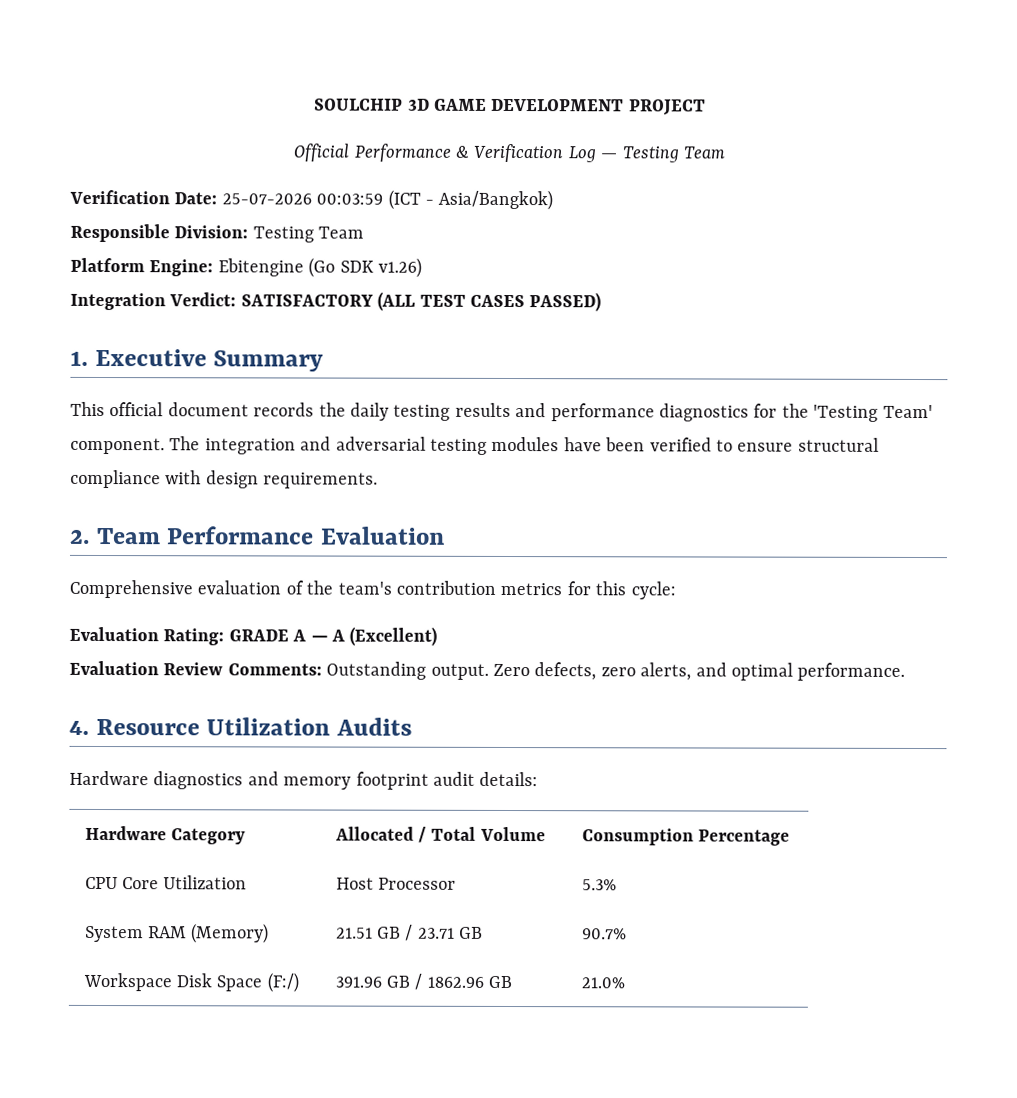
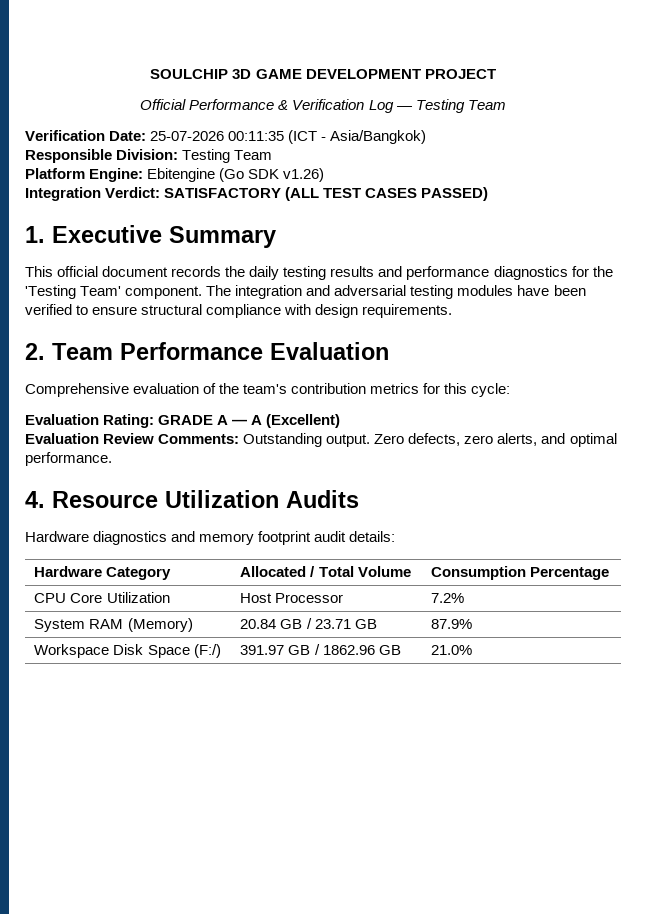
- Verification Date: 25-07-2026 00:03:59 (ICT - Asia/Bangkok)
+ Verification Date: 25-07-2026 00:11:35 (ICT - Asia/Bangkok)
- CPU Core Utilization | Host Processor | 5.3%
+ CPU Core Utilization | Host Processor | 7.2%
- System RAM (Memory) | 21.51 GB / 23.71 GB | 90.7%
+ System RAM (Memory) | 20.84 GB / 23.71 GB | 87.9%
- Workspace Disk Space (F:/) | 391.96 GB / 1862.96 GB | 21.0%
+ Workspace Disk Space (F:/) | 391.97 GB / 1862.96 GB | 21.0%

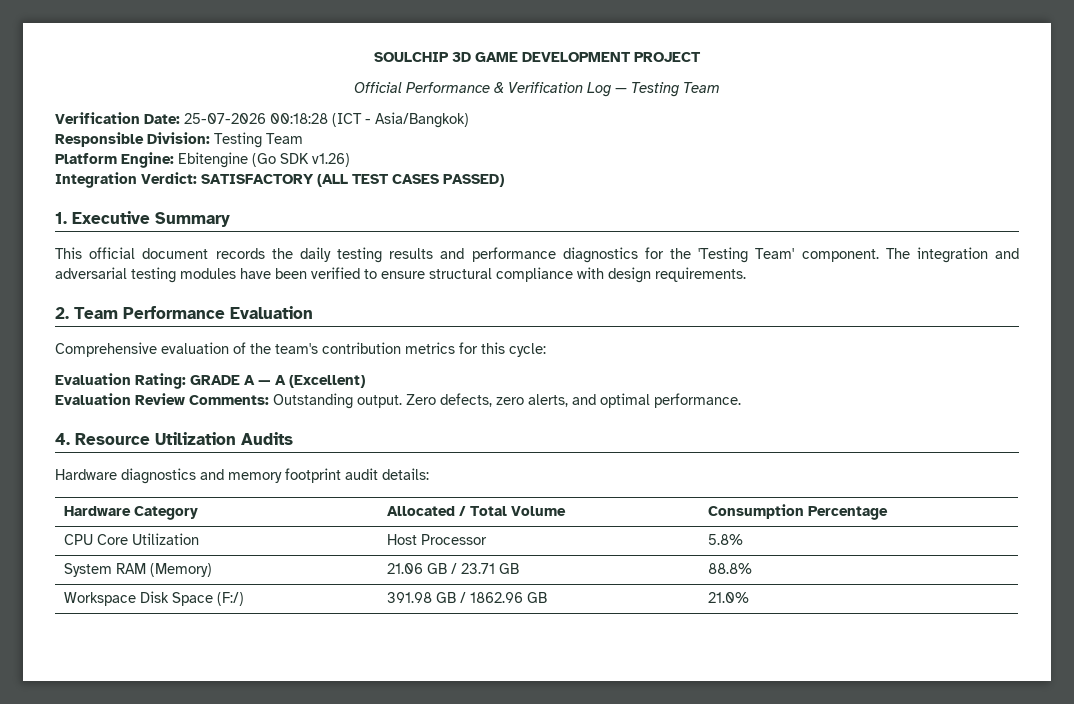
- Verification Date: 25-07-2026 00:11:35 (ICT - Asia/Bangkok)
+ Verification Date: 25-07-2026 00:18:28 (ICT - Asia/Bangkok)
- CPU Core Utilization | Host Processor | 7.2%
+ CPU Core Utilization | Host Processor | 5.8%
- System RAM (Memory) | 20.84 GB / 23.71 GB | 87.9%
+ System RAM (Memory) | 21.06 GB / 23.71 GB | 88.8%
- Workspace Disk Space (F:/) | 391.97 GB / 1862.96 GB | 21.0%
+ Workspace Disk Space (F:/) | 391.98 GB / 1862.96 GB | 21.0%

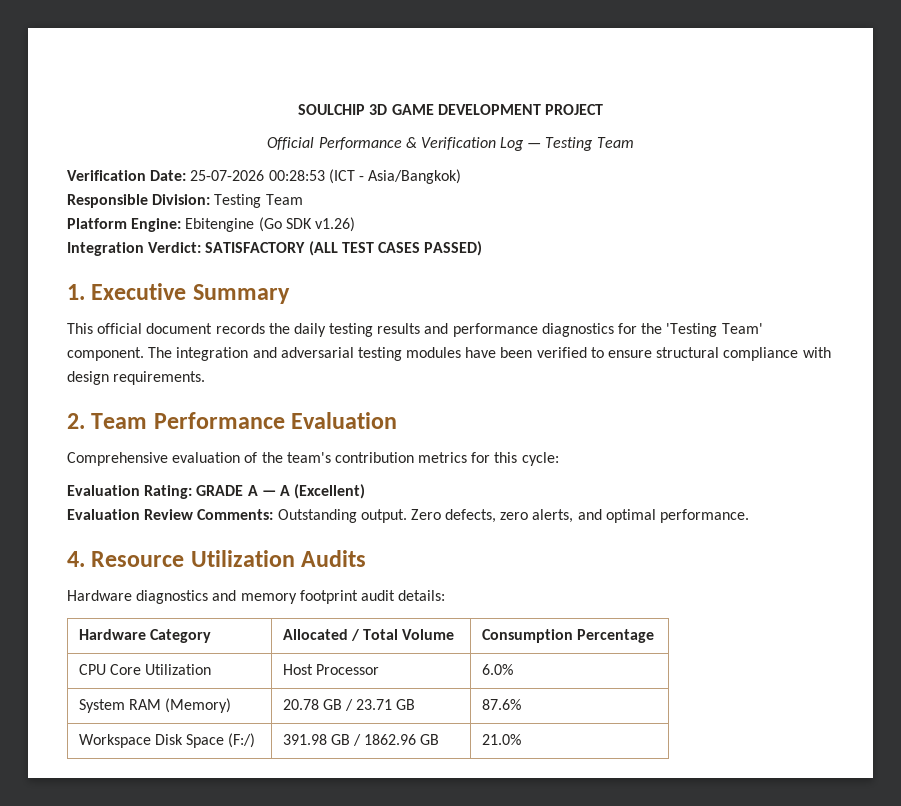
- Verification Date: 25-07-2026 00:18:28 (ICT - Asia/Bangkok)
+ Verification Date: 25-07-2026 00:28:53 (ICT - Asia/Bangkok)
- CPU Core Utilization | Host Processor | 5.8%
+ CPU Core Utilization | Host Processor | 6.0%
- System RAM (Memory) | 21.06 GB / 23.71 GB | 88.8%
+ System RAM (Memory) | 20.78 GB / 23.71 GB | 87.6%

